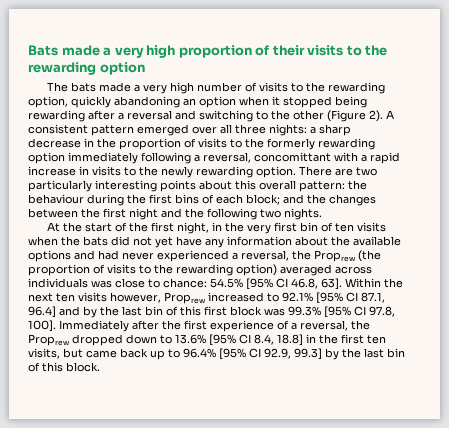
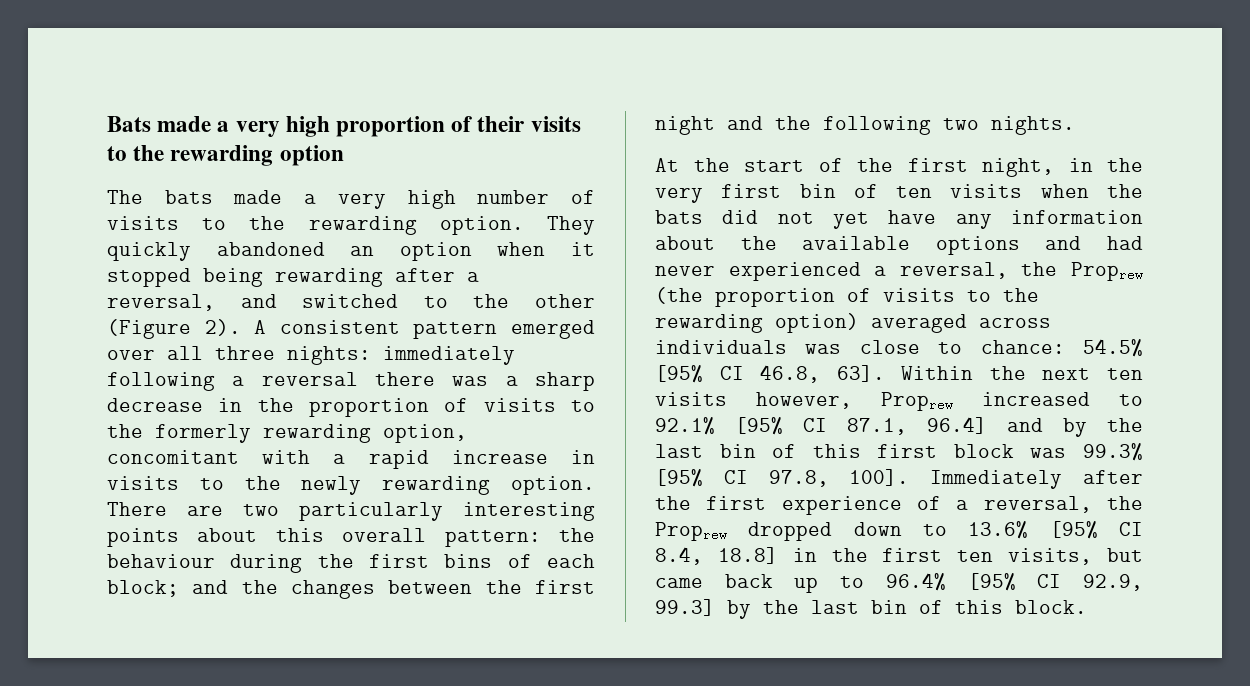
- The bats made a very high number of visits to the rewarding option, quickly abandoning an option when it stopped being rewarding after a reversal and switching to the other (Figure 2).
+ The bats made a very high number of visits to the rewarding option. They quickly abandoned an option when it stopped being rewarding after a reversal, and switched to the other (Figure 2).
- A consistent pattern emerged over all three nights: a sharp decrease in the proportion of visits to the formerly rewarding option immediately following a reversal, concomittant with a rapid increase in visits to the newly rewarding option.
+ A consistent pattern emerged over all three nights: immediately following a reversal there was a sharp decrease in the proportion of visits to the formerly rewarding option, concomitant with a rapid increase in visits to the newly rewarding option.

